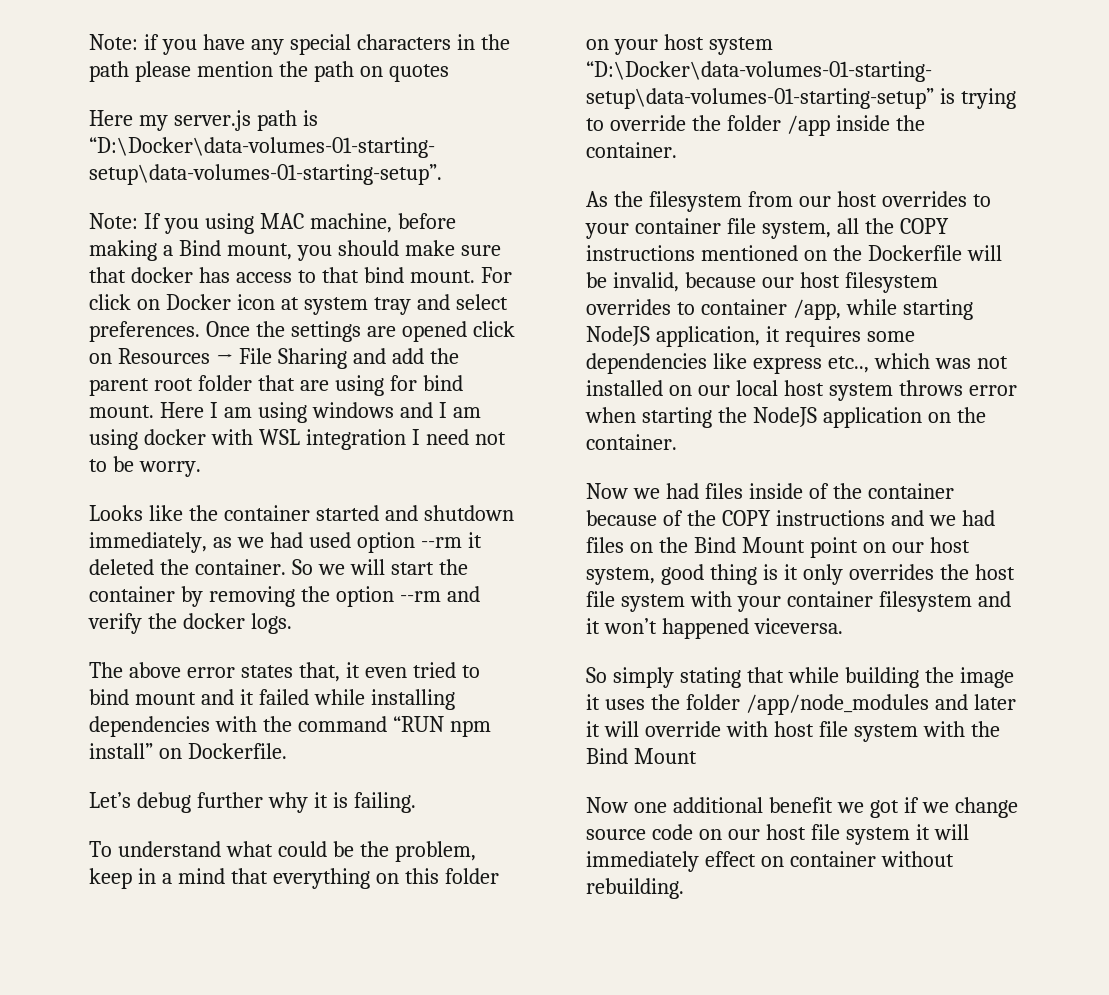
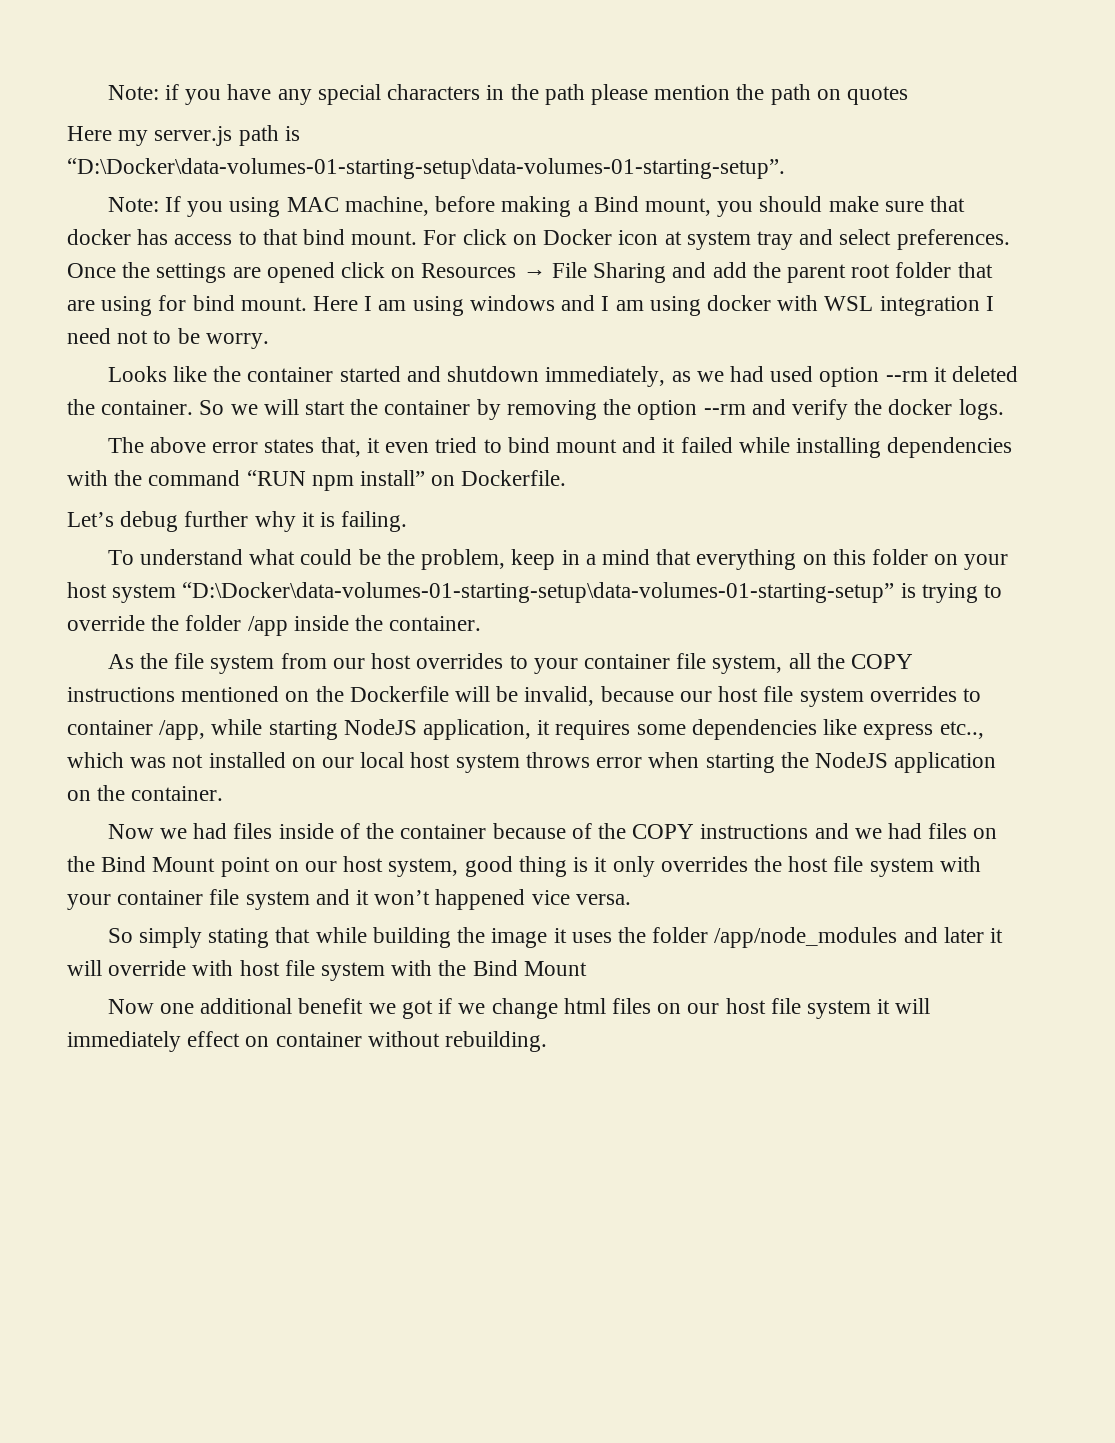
- As the filesystem from our host overrides to your container file system, all the COPY instructions mentioned on the Dockerfile will be invalid, because our host filesystem overrides to container /app, while starting NodeJS application, it requires some dependencies like express etc.., which was not installed on our local host system throws error when starting the NodeJS application on the container.
+ As the file system from our host overrides to your container file system, all the COPY instructions mentioned on the Dockerfile will be invalid, because our host file system overrides to container /app, while starting NodeJS application, it requires some dependencies like express etc.., which was not installed on our local host system throws error when starting the NodeJS application on the container.
- Now we had files inside of the container because of the COPY instructions and we had files on the Bind Mount point on our host system, good thing is it only overrides the host file system with your container filesystem and it won’t happened viceversa.
+ Now we had files inside of the container because of the COPY instructions and we had files on the Bind Mount point on our host system, good thing is it only overrides the host file system with your container file system and it won’t happened vice versa.
- Now one additional benefit we got if we change source code on our host file system it will immediately effect on container without rebuilding.
+ Now one additional benefit we got if we change html files on our host file system it will immediately effect on container without rebuilding.

